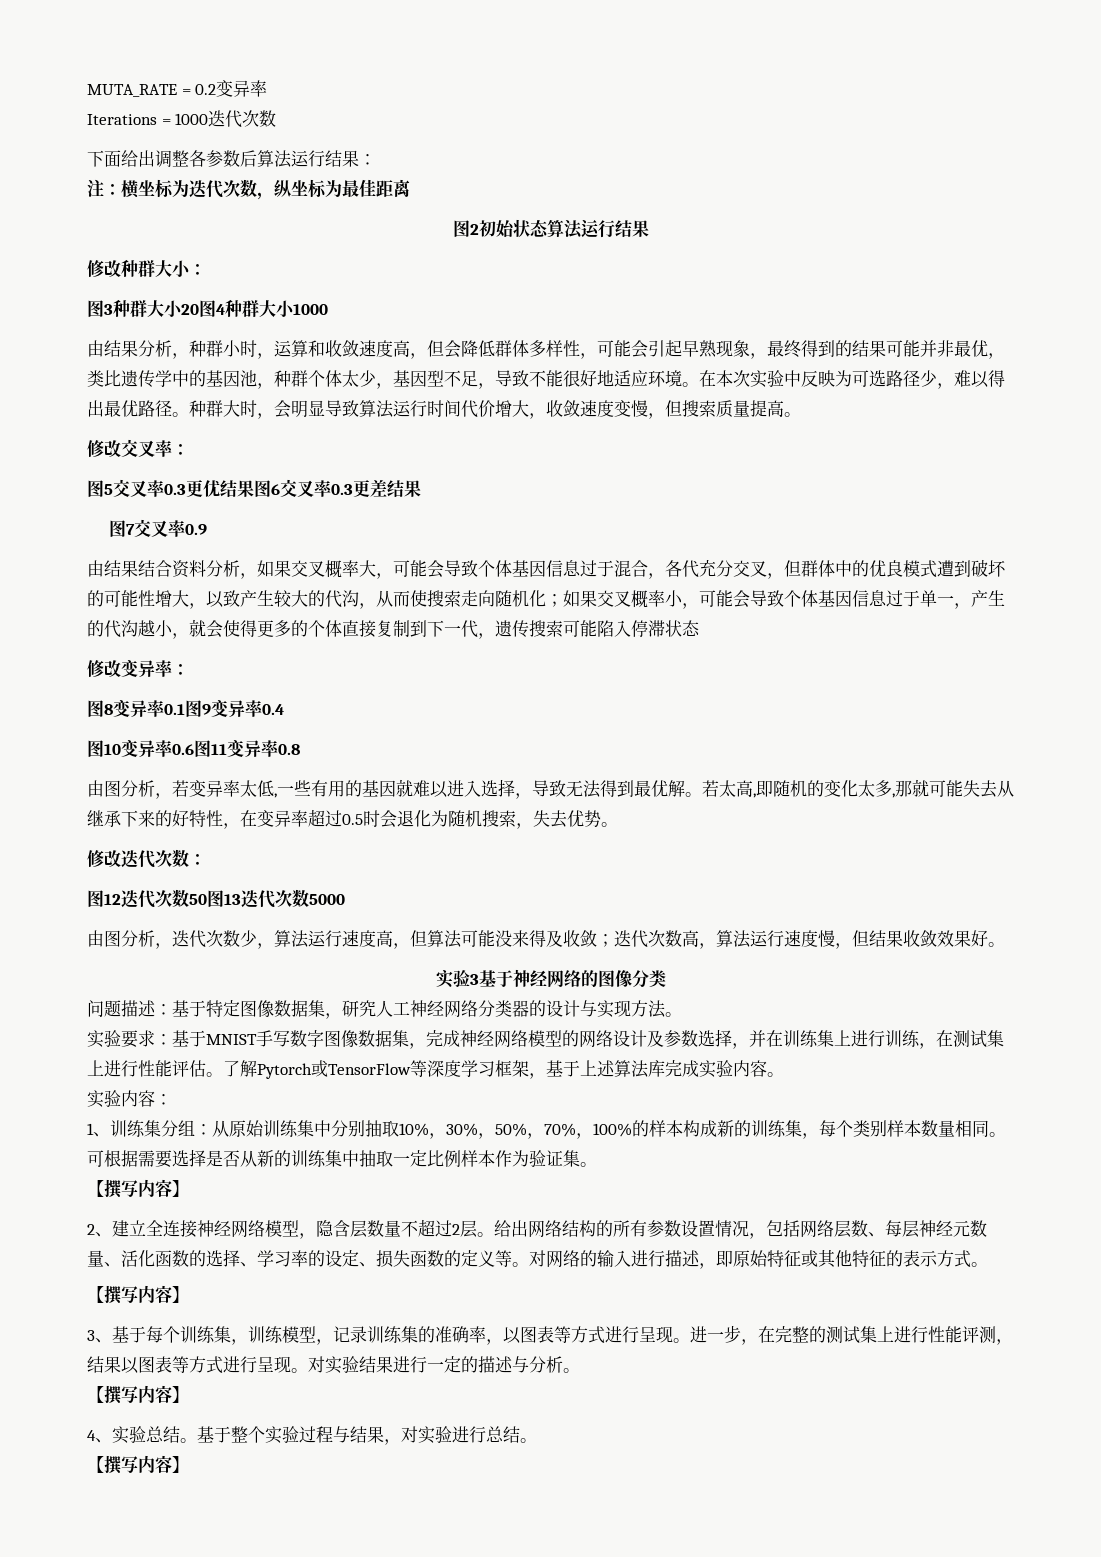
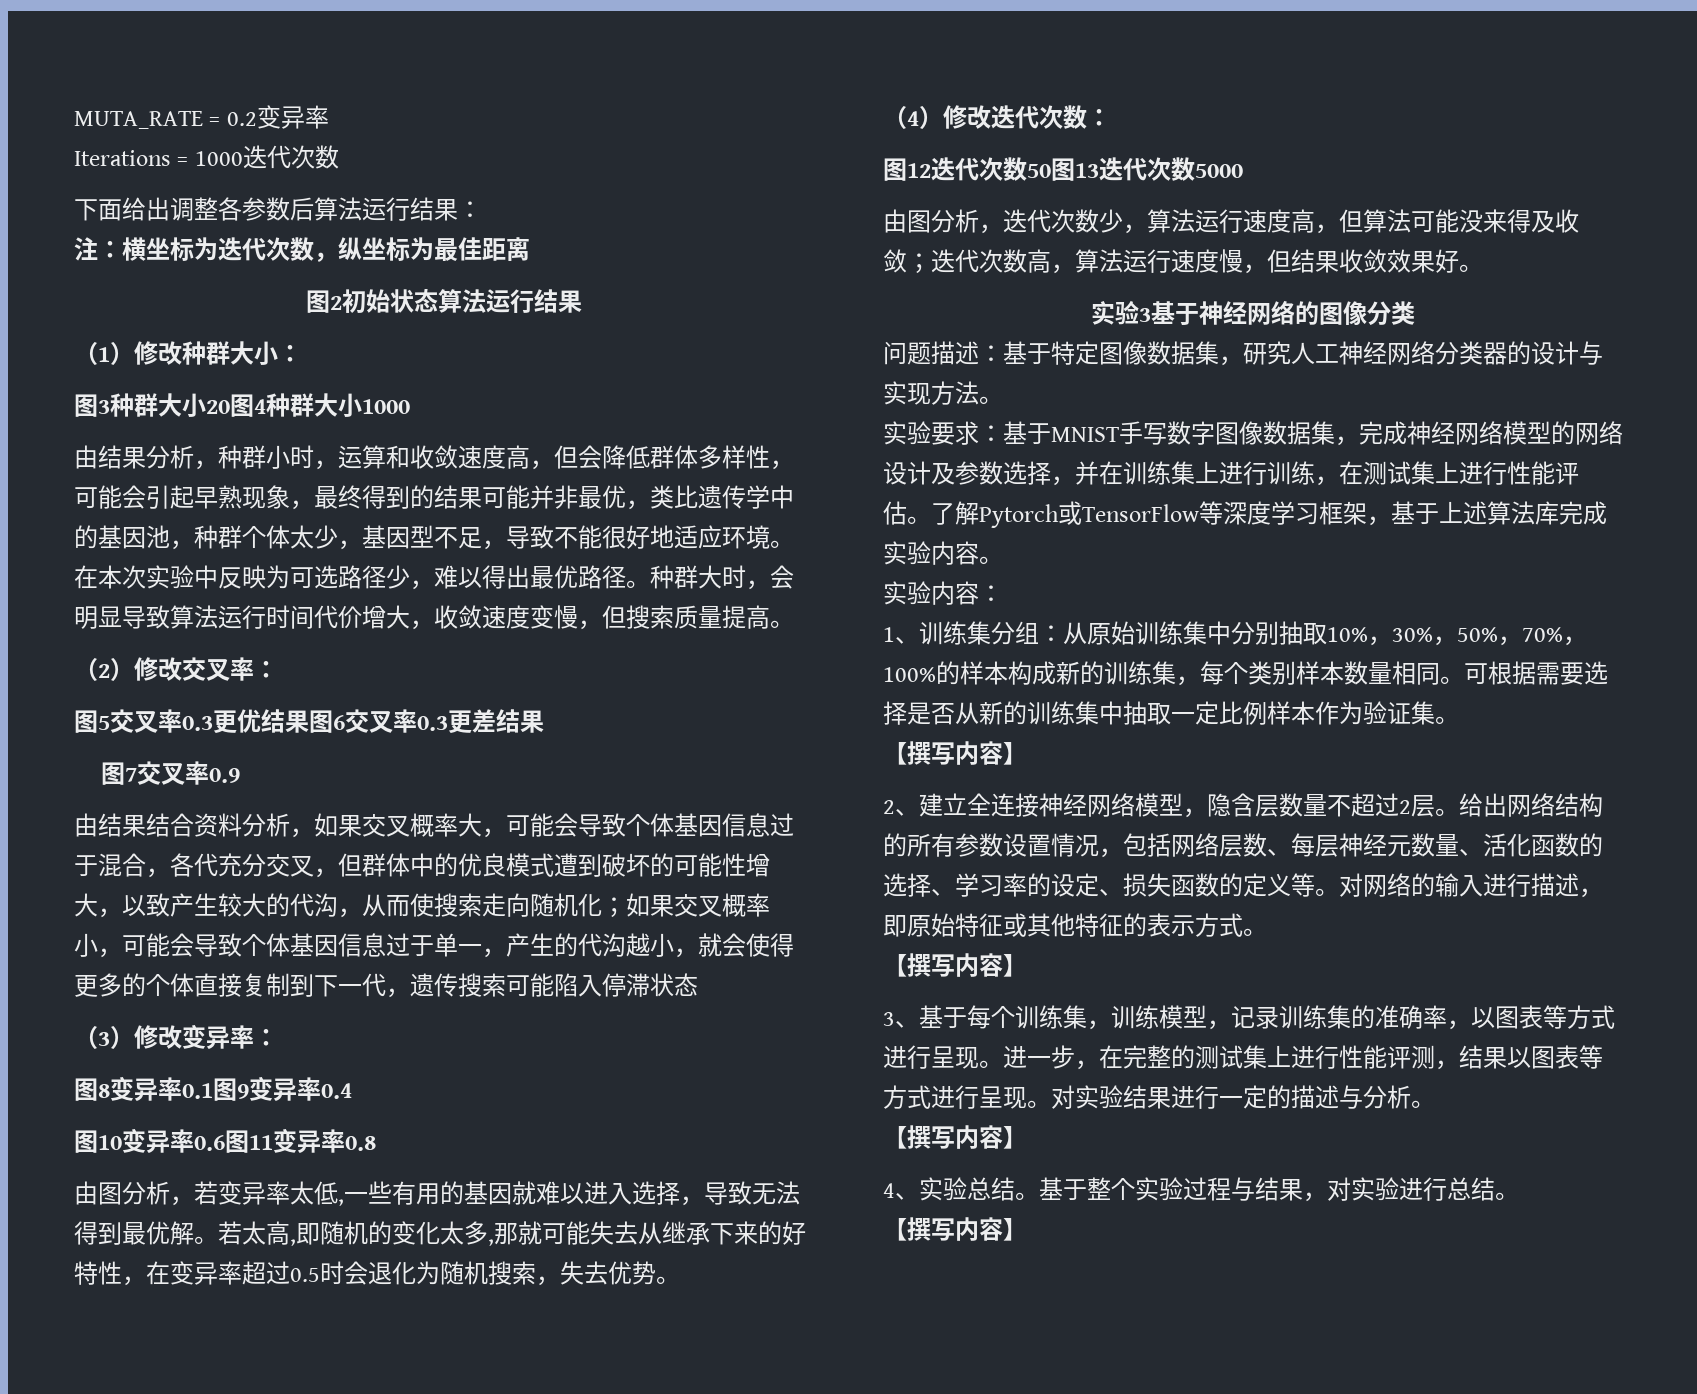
- 修改种群大小：
+ （1）修改种群大小：
- 修改交叉率：
+ （2）修改交叉率：
- 修改变异率：
+ （3）修改变异率：
- 修改迭代次数：
+ （4）修改迭代次数：

